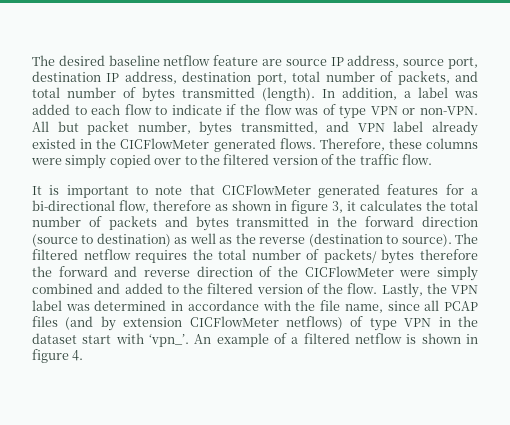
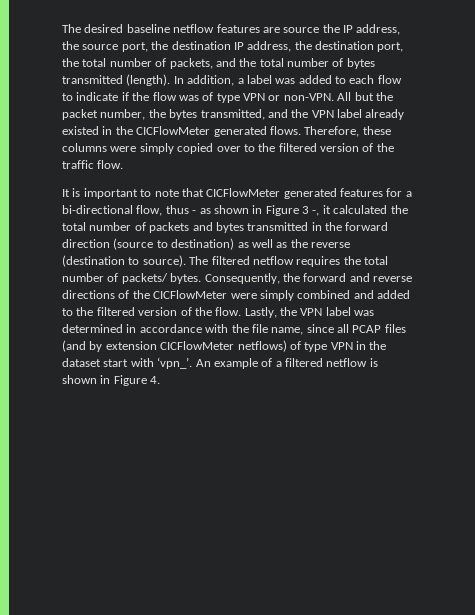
- The desired baseline netflow feature are source IP address, source port, destination IP address, destination port, total number of packets, and total number of bytes transmitted (length).
+ The desired baseline netflow features are source the IP address, the source port, the destination IP address, the destination port, the total number of packets, and the total number of bytes transmitted (length).
- All but packet number, bytes transmitted, and VPN label already existed in the CICFlowMeter generated flows.
+ All but the packet number, the bytes transmitted, and the VPN label already existed in the CICFlowMeter generated flows.
- It is important to note that CICFlowMeter generated features for a bi-directional flow, therefore as shown in figure 3, it calculates the total number of packets and bytes transmitted in the forward direction (source to destination) as well as the reverse (destination to source).
+ It is important to note that CICFlowMeter generated features for a bi-directional flow, thus - as shown in Figure 3 -, it calculated the total number of packets and bytes transmitted in the forward direction (source to destination) as well as the reverse (destination to source).
- The filtered netflow requires the total number of packets/ bytes therefore the forward and reverse direction of the CICFlowMeter were simply combined and added to the filtered version of the flow.
+ The filtered netflow requires the total number of packets/ bytes. Consequently, the forward and reverse directions of the CICFlowMeter were simply combined and added to the filtered version of the flow.
- An example of a filtered netflow is shown in figure 4.
+ An example of a filtered netflow is shown in Figure 4.

